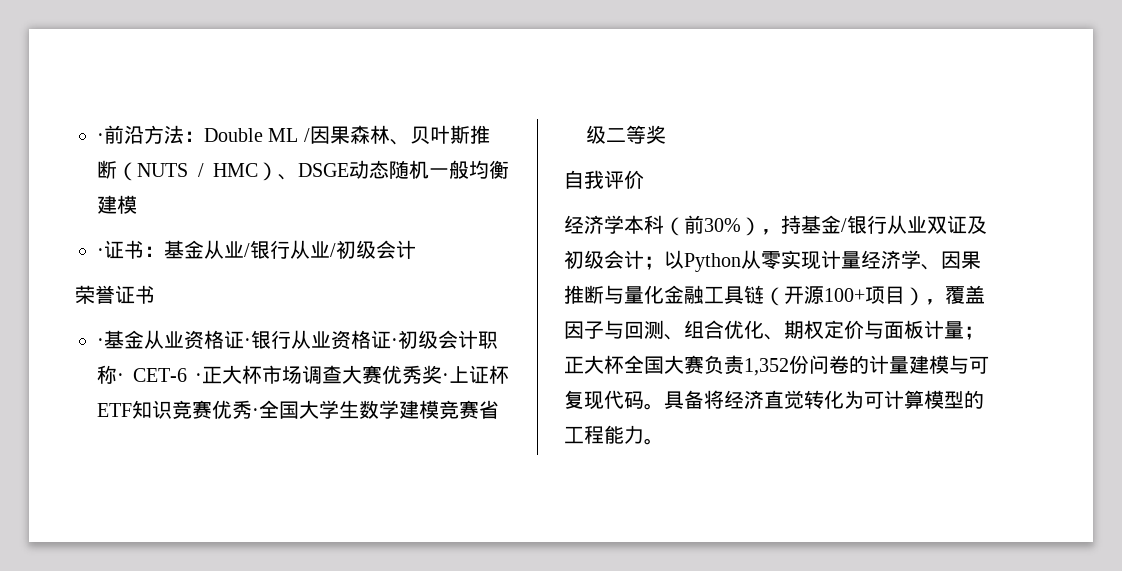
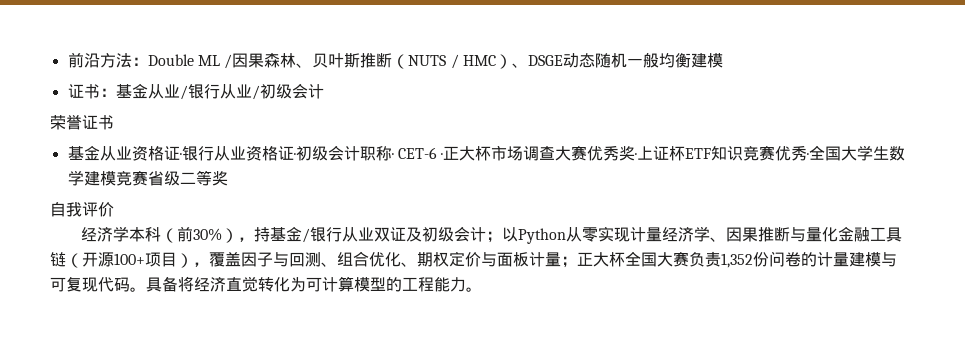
- ·前沿方法：Double ML /因果森林、贝叶斯推断（NUTS / HMC）、DSGE动态随机一般均衡建模
+ 前沿方法：Double ML /因果森林、贝叶斯推断（NUTS / HMC）、DSGE动态随机一般均衡建模
- ·证书：基金从业/银行从业/初级会计
+ 证书：基金从业/银行从业/初级会计
- ·基金从业资格证·银行从业资格证·初级会计职称· CET-6 ·正大杯市场调查大赛优秀奖·上证杯ETF知识竞赛优秀·全国大学生数学建模竞赛省级二等奖
+ 基金从业资格证·银行从业资格证·初级会计职称· CET-6 ·正大杯市场调查大赛优秀奖·上证杯ETF知识竞赛优秀·全国大学生数学建模竞赛省级二等奖

